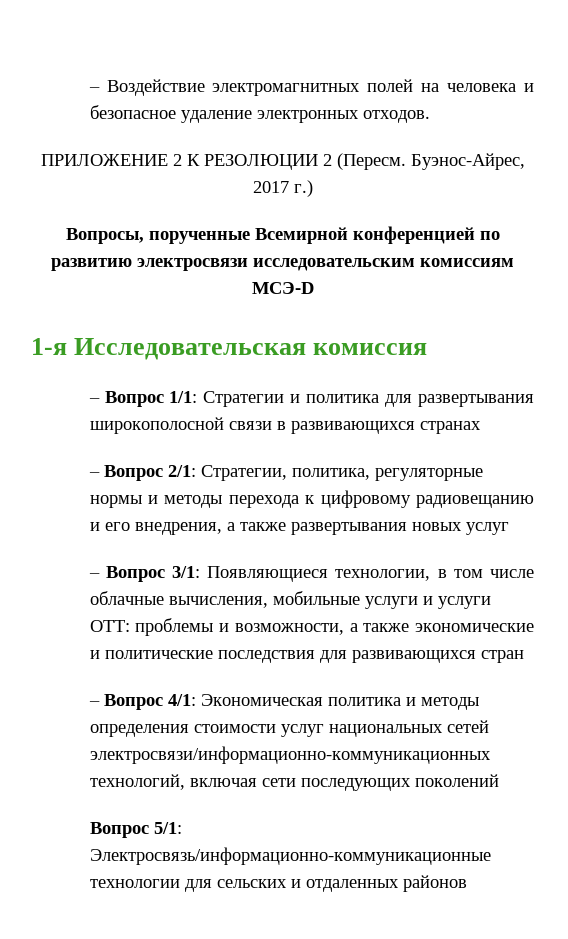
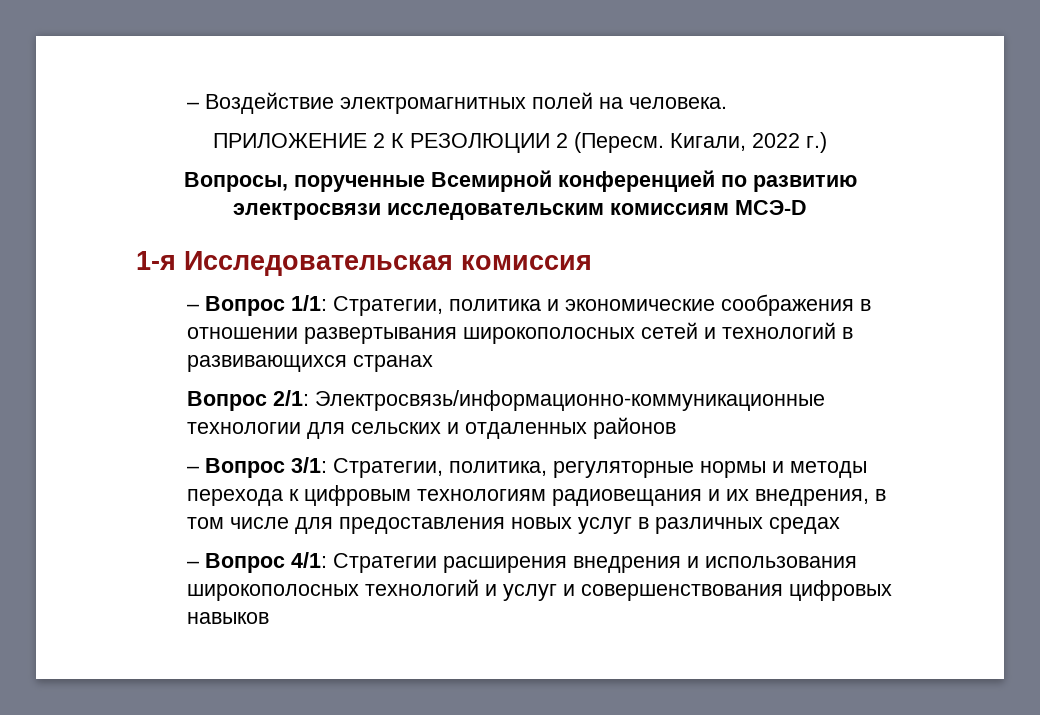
- – Воздействие электромагнитных полей на человека и безопасное удаление электронных отходов.
+ – Воздействие электромагнитных полей на человека.
- Буэнос-Айрес, 2017 г.)
+ Кигали, 2022 г.)
- – Вопрос 1/1: Стратегии и политика для развертывания широкополосной связи в развивающихся странах
- – Вопрос 2/1: Стратегии, политика, регуляторные нормы и методы перехода к цифровому радиовещанию и его внедрения, а также развертывания новых услуг
- – Вопрос 3/1: Появляющиеся технологии, в том числе облачные вычисления, мобильные услуги и услуги OTT: проблемы и возможности, а также экономические и политические последствия для развивающихся стран
- – Вопрос 4/1: Экономическая политика и методы определения стоимости услуг национальных сетей электросвязи/информационно-коммуникационных технологий, включая сети последующих поколений
- Вопрос 5/1: Электросвязь/информационно-коммуникационные технологии для сельских и отдаленных районов
+ – Вопрос 1/1: Стратегии, политика и экономические соображения в отношении развертывания широкополосных сетей и технологий в развивающихся странах
+ Вопрос 2/1: Электросвязь/информационно-коммуникационные технологии для сельских и отдаленных районов
+ – Вопрос 3/1: Стратегии, политика, регуляторные нормы и методы перехода к цифровым технологиям радиовещания и их внедрения, в том числе для предоставления новых услуг в различных средах
+ – Вопрос 4/1: Стратегии расширения внедрения и использования широкополосных технологий и услуг и совершенствования цифровых навыков

